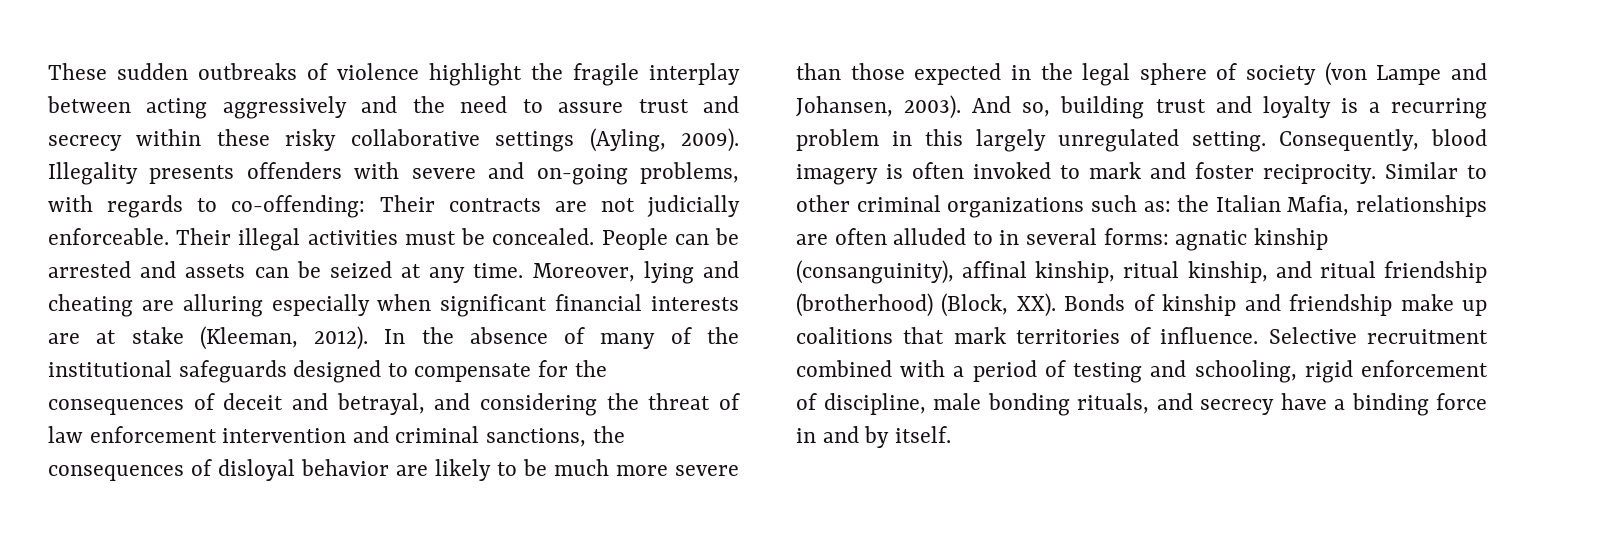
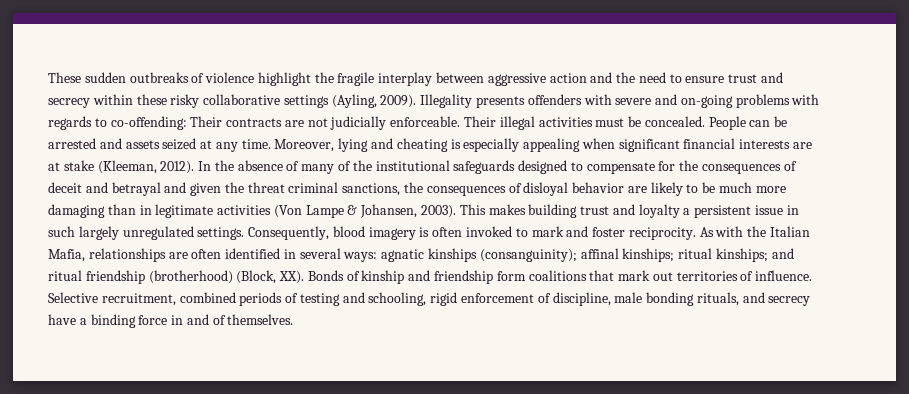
- These sudden outbreaks of violence highlight the fragile interplay between acting aggressively and the need to assure trust and secrecy within these risky collaborative settings (Ayling, 2009).
+ These sudden outbreaks of violence highlight the fragile interplay between aggressive action and the need to ensure trust and secrecy within these risky collaborative settings (Ayling, 2009).
- Illegality presents offenders with severe and on-going problems, with regards to co-offending: Their contracts are not judicially enforceable.
+ Illegality presents offenders with severe and on-going problems with regards to co-offending: Their contracts are not judicially enforceable.
- People can be arrested and assets can be seized at any time.
+ People can be arrested and assets seized at any time.
- Moreover, lying and cheating are alluring especially when significant financial interests are at stake (Kleeman, 2012).
+ Moreover, lying and cheating is especially appealing when significant financial interests are at stake (Kleeman, 2012).
- In the absence of many of the institutional safeguards designed to compensate for the consequences of deceit and betrayal, and considering the threat of law enforcement intervention and criminal sanctions, the consequences of disloyal behavior are likely to be much more severe than those expected in the legal sphere of society (von Lampe and Johansen, 2003). And so, building trust and loyalty is a recurring problem in this largely unregulated setting.
+ In the absence of many of the institutional safeguards designed to compensate for the consequences of deceit and betrayal and given the threat criminal sanctions, the consequences of disloyal behavior are likely to be much more damaging than in legitimate activities (Von Lampe & Johansen, 2003). This makes building trust and loyalty a persistent issue in such largely unregulated settings.
- Similar to other criminal organizations such as: the Italian Mafia, relationships are often alluded to in several forms: agnatic kinship (consanguinity), affinal kinship, ritual kinship, and ritual friendship (brotherhood) (Block, XX). Bonds of kinship and friendship make up coalitions that mark territories of influence.
+ As with the Italian Mafia, relationships are often identified in several ways: agnatic kinships (consanguinity); affinal kinships; ritual kinships; and ritual friendship (brotherhood) (Block, XX). Bonds of kinship and friendship form coalitions that mark out territories of influence.
- Selective recruitment combined with a period of testing and schooling, rigid enforcement of discipline, male bonding rituals, and secrecy have a binding force in and by itself.
+ Selective recruitment, combined periods of testing and schooling, rigid enforcement of discipline, male bonding rituals, and secrecy have a binding force in and of themselves.

